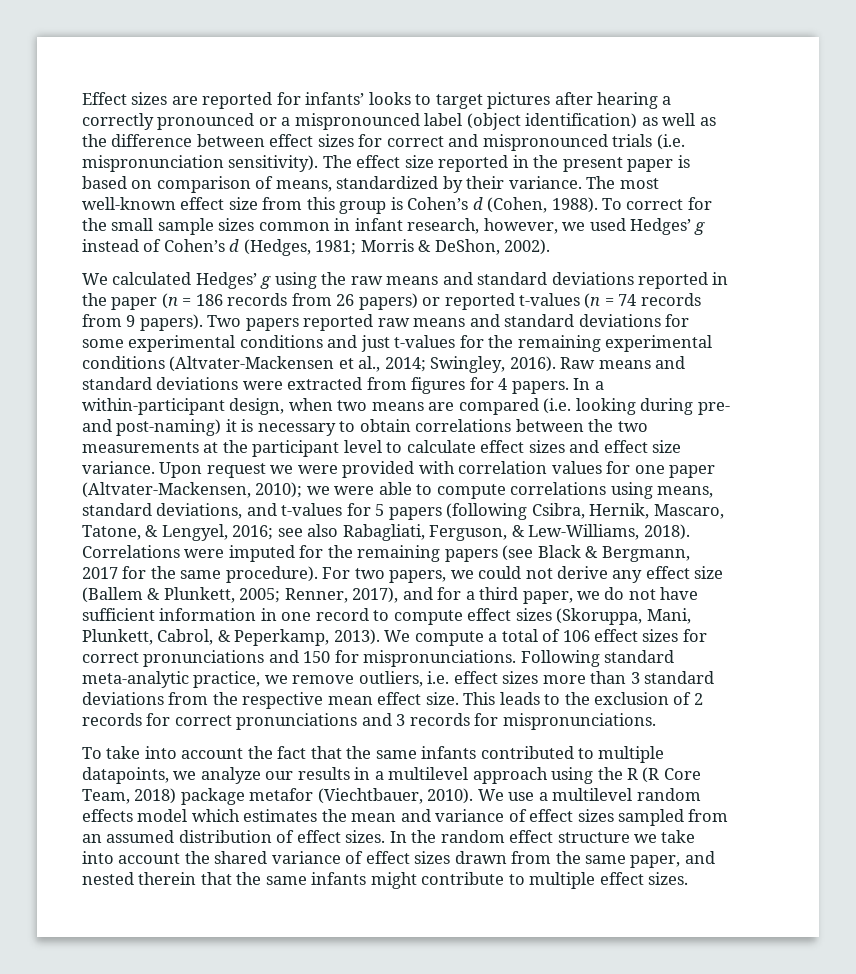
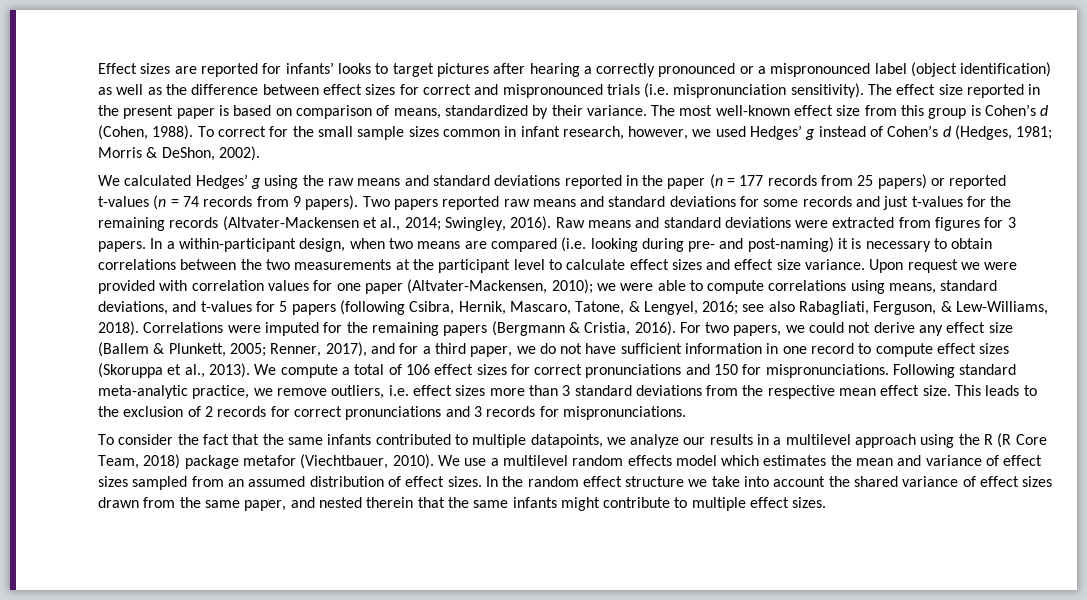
- We calculated Hedges’ g using the raw means and standard deviations reported in the paper (n = 186 records from 26 papers) or reported t-values (n = 74 records from 9 papers).
+ We calculated Hedges’ g using the raw means and standard deviations reported in the paper (n = 177 records from 25 papers) or reported t-values (n = 74 records from 9 papers).
- Two papers reported raw means and standard deviations for some experimental conditions and just t-values for the remaining experimental conditions (Altvater-Mackensen et al., 2014; Swingley, 2016).
+ Two papers reported raw means and standard deviations for some records and just t-values for the remaining records (Altvater-Mackensen et al., 2014; Swingley, 2016).
- Raw means and standard deviations were extracted from figures for 4 papers.
+ Raw means and standard deviations were extracted from figures for 3 papers.
- Correlations were imputed for the remaining papers (see Black & Bergmann, 2017 for the same procedure).
+ Correlations were imputed for the remaining papers (Bergmann & Cristia, 2016).
- For two papers, we could not derive any effect size (Ballem & Plunkett, 2005; Renner, 2017), and for a third paper, we do not have sufficient information in one record to compute effect sizes (Skoruppa, Mani, Plunkett, Cabrol, & Peperkamp, 2013).
+ For two papers, we could not derive any effect size (Ballem & Plunkett, 2005; Renner, 2017), and for a third paper, we do not have sufficient information in one record to compute effect sizes (Skoruppa et al., 2013).
- To take into account the fact that the same infants contributed to multiple datapoints, we analyze our results in a multilevel approach using the R (R Core Team, 2018) package metafor (Viechtbauer, 2010).
+ To consider the fact that the same infants contributed to multiple datapoints, we analyze our results in a multilevel approach using the R (R Core Team, 2018) package metafor (Viechtbauer, 2010).

